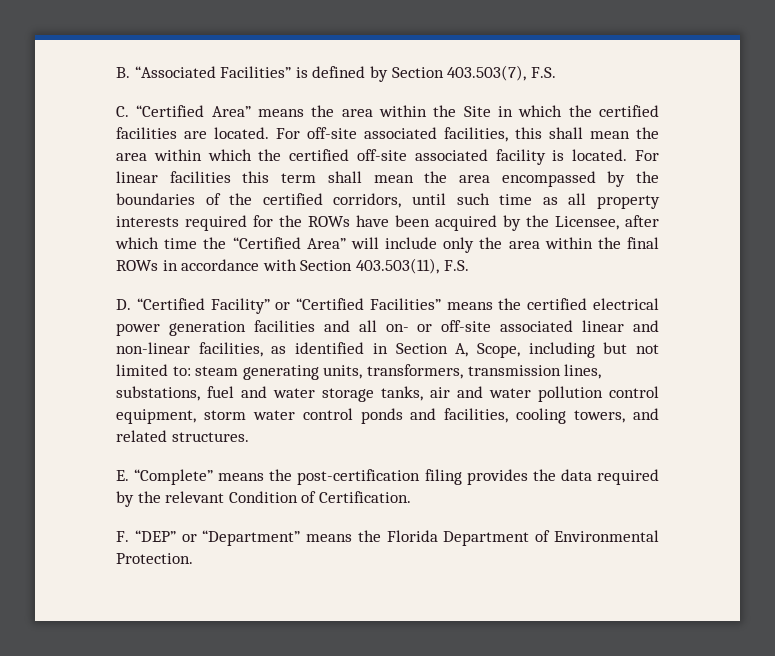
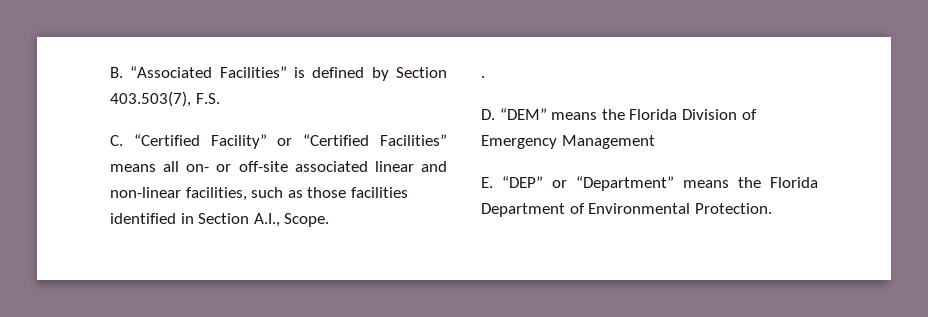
- C. “Certified Area” means the area within the Site in which the certified facilities are located. For off-site associated facilities, this shall mean the area within which the certified off-site associated facility is located. For linear facilities this term shall mean the area encompassed by the boundaries of the certified corridors, until such time as all property interests required for the ROWs have been acquired by the Licensee, after which time the “Certified Area” will include only the area within the final ROWs in accordance with Section 403.503(11), F.S.
- D. “Certified Facility” or “Certified Facilities” means the certified electrical power generation facilities and all on- or off-site associated linear and non-linear facilities, as identified in Section A, Scope, including but not limited to: steam generating units, transformers, transmission lines, substations, fuel and water storage tanks, air and water pollution control equipment, storm water control ponds and facilities, cooling towers, and related structures.
- E. “Complete” means the post-certification filing provides the data required by the relevant Condition of Certification.
- F. “DEP” or “Department” means the Florida Department of Environmental Protection.
+ C. “Certified Facility” or “Certified Facilities” means all on- or off-site associated linear and non-linear facilities, such as those facilities identified in Section A.I., Scope.
+ .
+ D. “DEM” means the Florida Division of Emergency Management
+ E. “DEP” or “Department” means the Florida Department of Environmental Protection.

